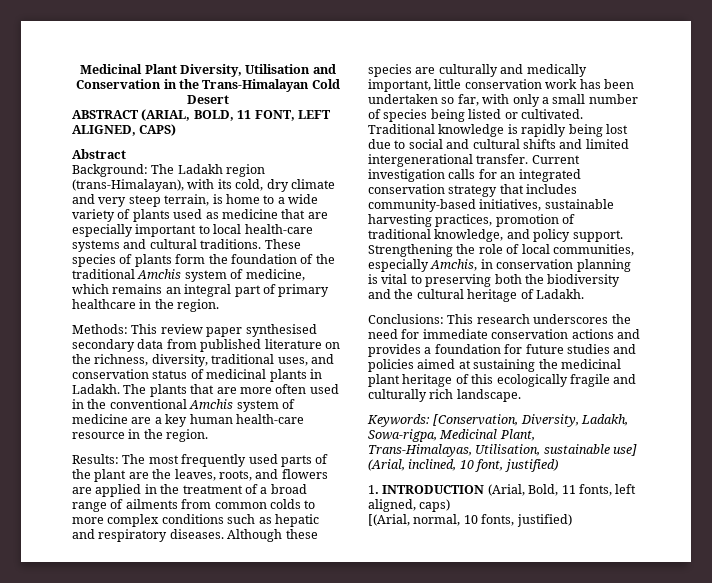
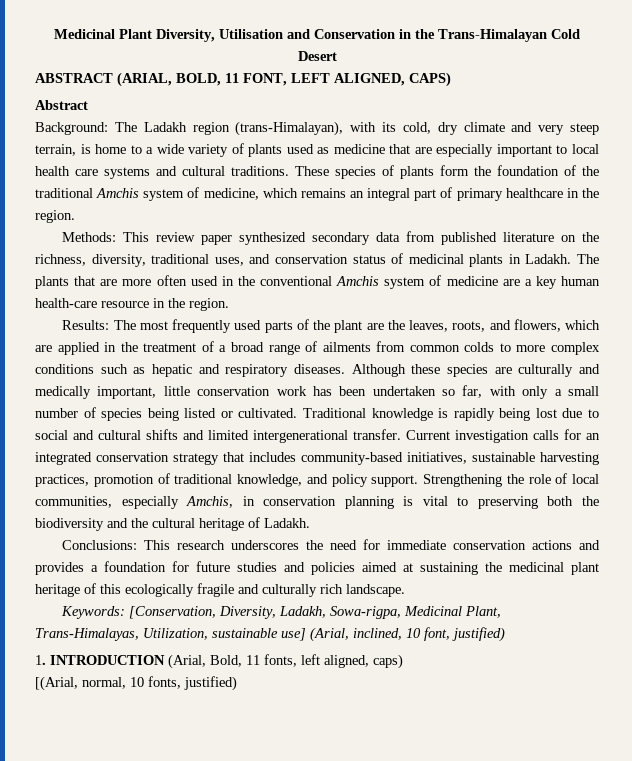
- Background: The Ladakh region (trans-Himalayan), with its cold, dry climate and very steep terrain, is home to a wide variety of plants used as medicine that are especially important to local health-care systems and cultural traditions.
+ Background: The Ladakh region (trans-Himalayan), with its cold, dry climate and very steep terrain, is home to a wide variety of plants used as medicine that are especially important to local health care systems and cultural traditions.
- Methods: This review paper synthesised secondary data from published literature on the richness, diversity, traditional uses, and conservation status of medicinal plants in Ladakh.
+ Methods: This review paper synthesized secondary data from published literature on the richness, diversity, traditional uses, and conservation status of medicinal plants in Ladakh.
- Results: The most frequently used parts of the plant are the leaves, roots, and flowers are applied in the treatment of a broad range of ailments from common colds to more complex conditions such as hepatic and respiratory diseases.
+ Results: The most frequently used parts of the plant are the leaves, roots, and flowers, which are applied in the treatment of a broad range of ailments from common colds to more complex conditions such as hepatic and respiratory diseases.
- Keywords: [Conservation, Diversity, Ladakh, Sowa-rigpa, Medicinal Plant, Trans-Himalayas, Utilisation, sustainable use] (Arial, inclined, 10 font, justified)
+ Keywords: [Conservation, Diversity, Ladakh, Sowa-rigpa, Medicinal Plant, Trans-Himalayas, Utilization, sustainable use] (Arial, inclined, 10 font, justified)

